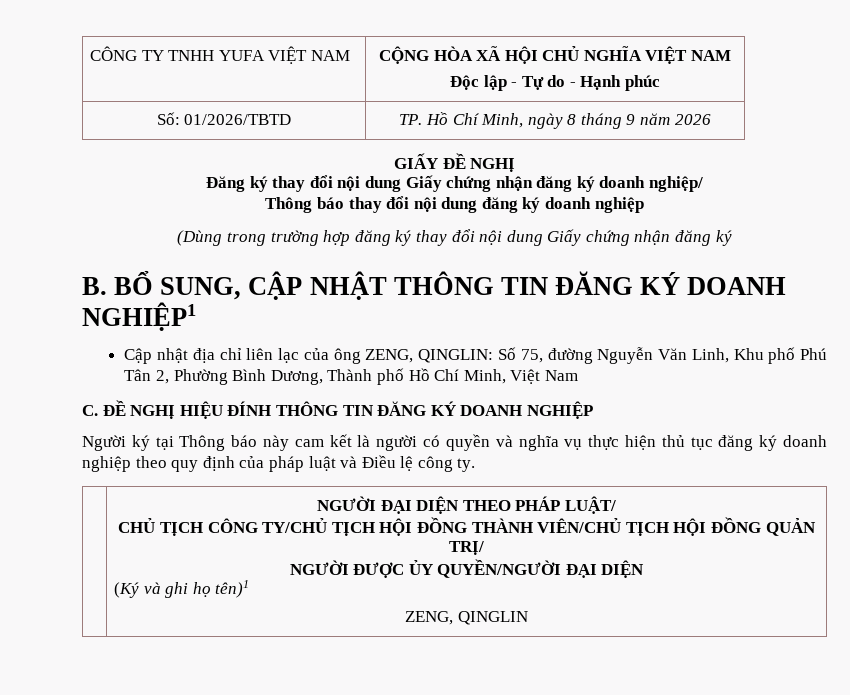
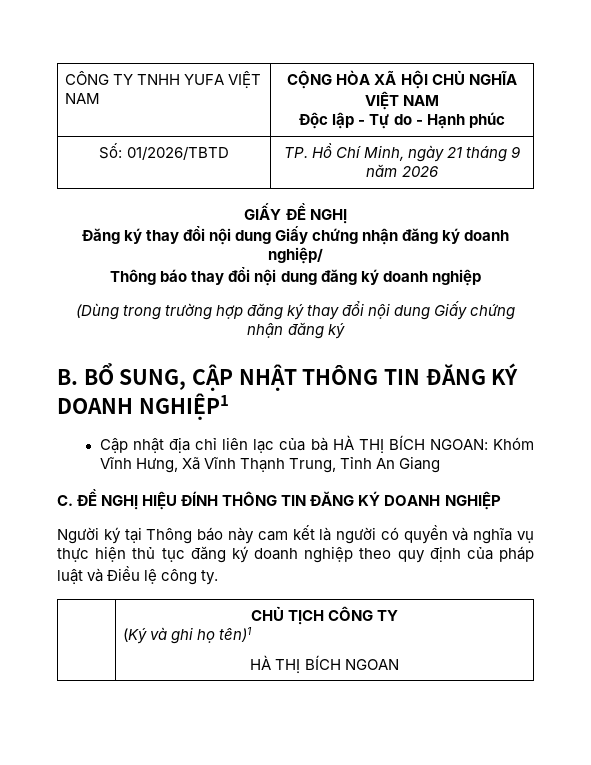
- Số: 01/2026/TBTD | TP. Hồ Chí Minh, ngày 8 tháng 9 năm 2026
+ Số: 01/2026/TBTD | TP. Hồ Chí Minh, ngày 21 tháng 9 năm 2026
- Cập nhật địa chỉ liên lạc của ông ZENG, QINGLIN: Số 75, đường Nguyễn Văn Linh, Khu phố Phú Tân 2, Phường Bình Dương, Thành phố Hồ Chí Minh, Việt Nam
+ Cập nhật địa chỉ liên lạc của bà HÀ THỊ BÍCH NGOAN: Khóm Vĩnh Hưng, Xã Vĩnh Thạnh Trung, Tỉnh An Giang
- | NGƯỜI ĐẠI DIỆN THEO PHÁP LUẬT/
- CHỦ TỊCH CÔNG TY/CHỦ TỊCH HỘI ĐỒNG THÀNH VIÊN/CHỦ TỊCH HỘI ĐỒNG QUẢN TRỊ/
- NGƯỜI ĐƯỢC ỦY QUYỀN/NGƯỜI ĐẠI DIỆN
+ | CHỦ TỊCH CÔNG TY
  (Ký và ghi họ tên)1
- ZENG, QINGLIN
+ HÀ THỊ BÍCH NGOAN

